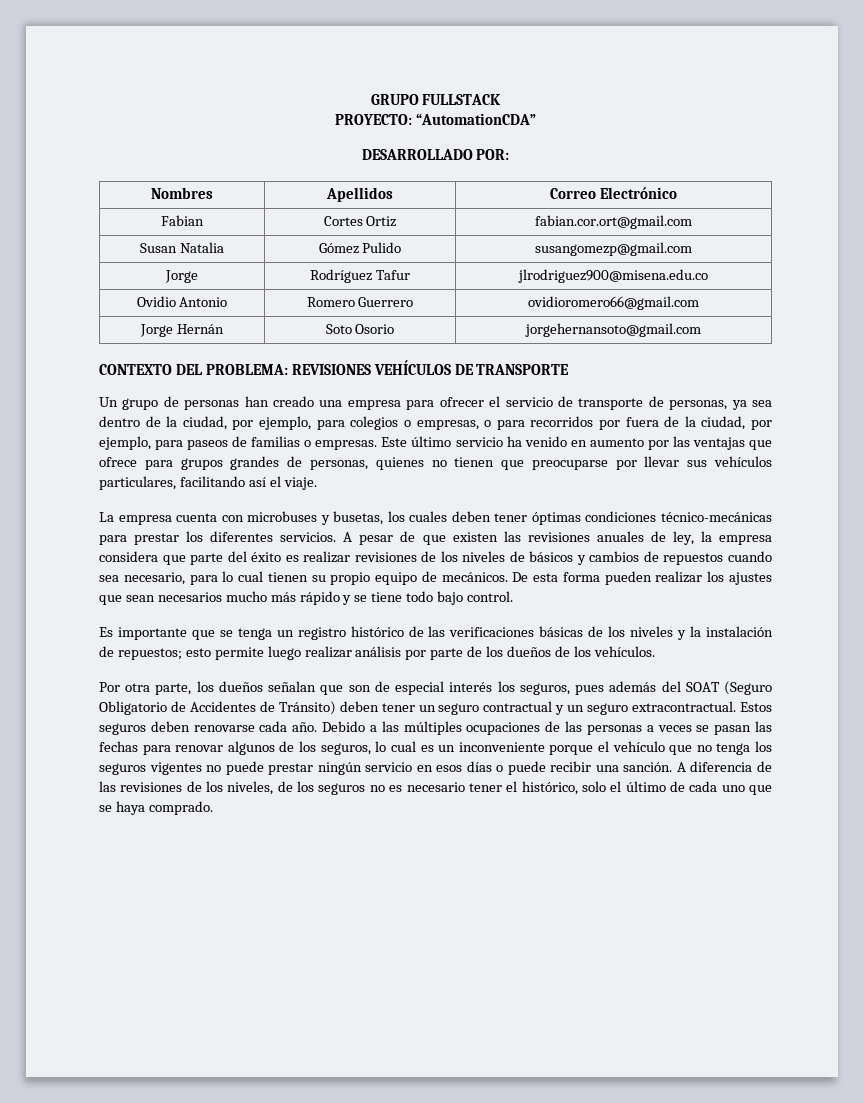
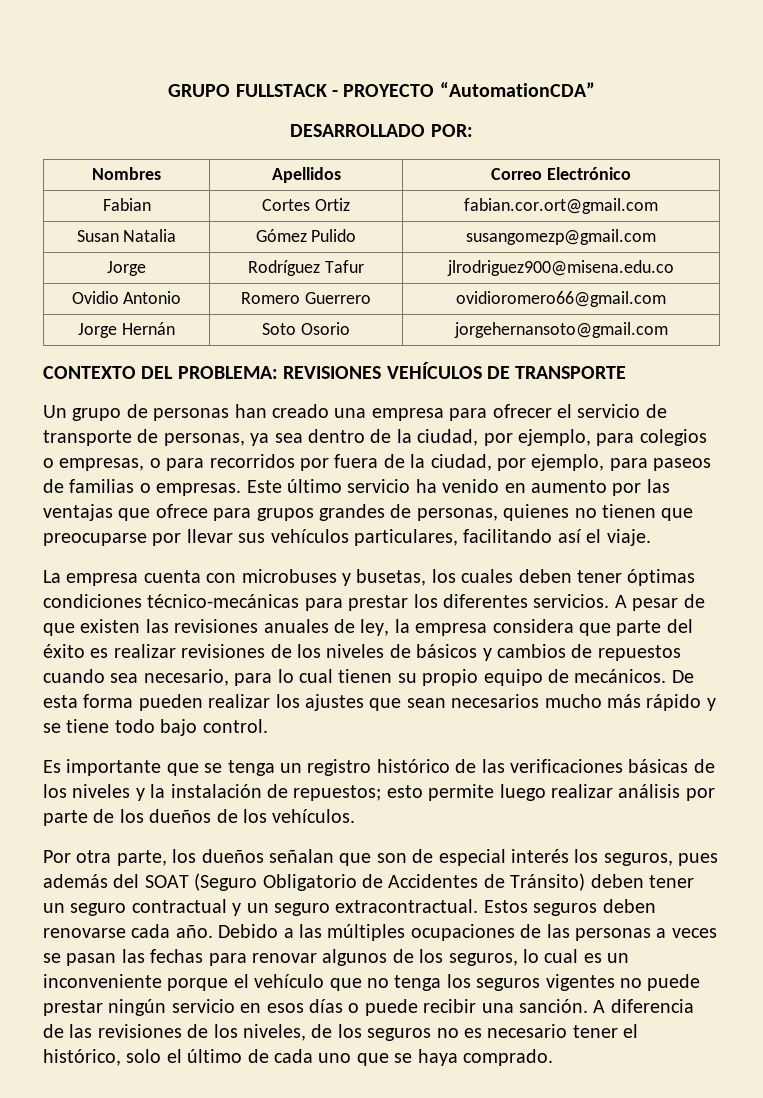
- GRUPO FULLSTACK
- PROYECTO: “AutomationCDA”
+ GRUPO FULLSTACK - PROYECTO “AutomationCDA”

